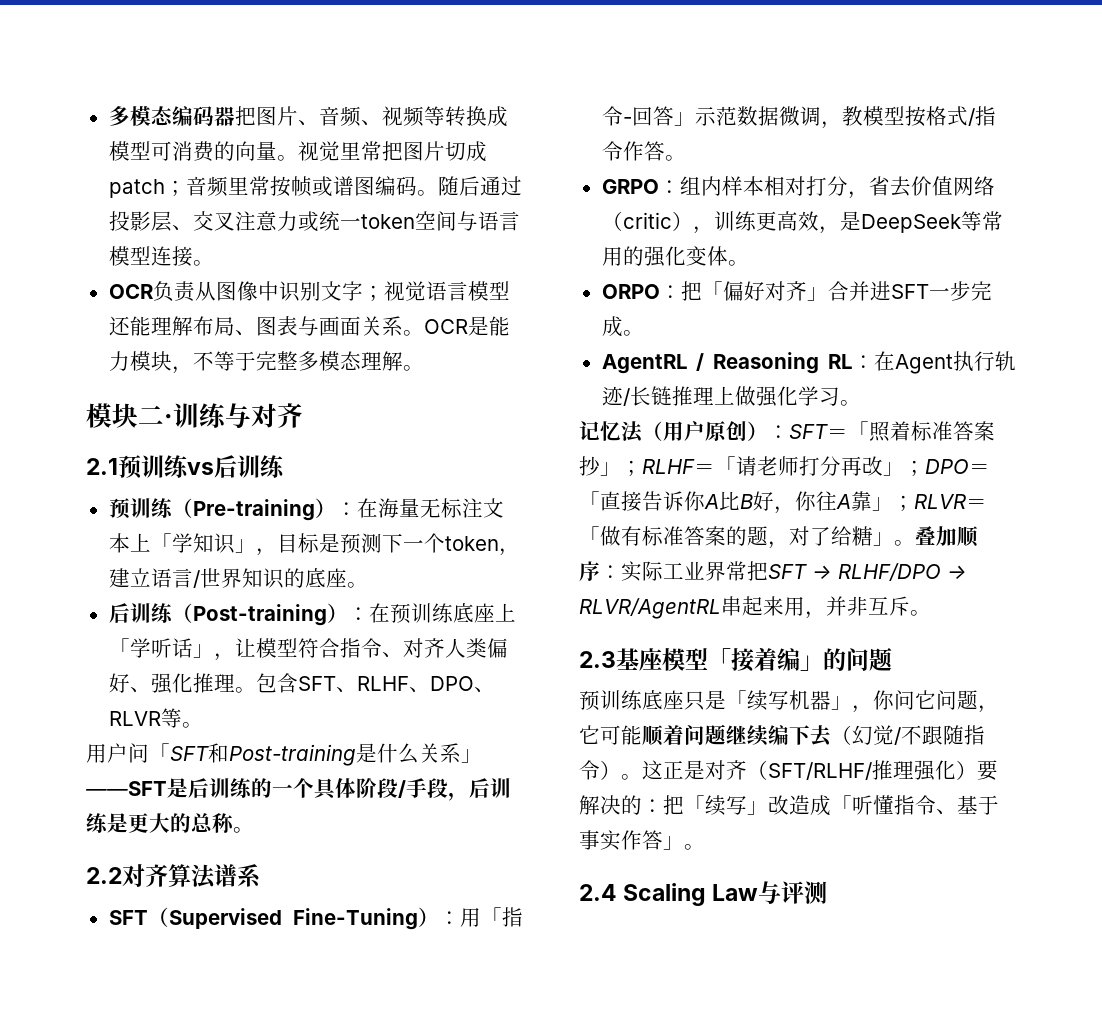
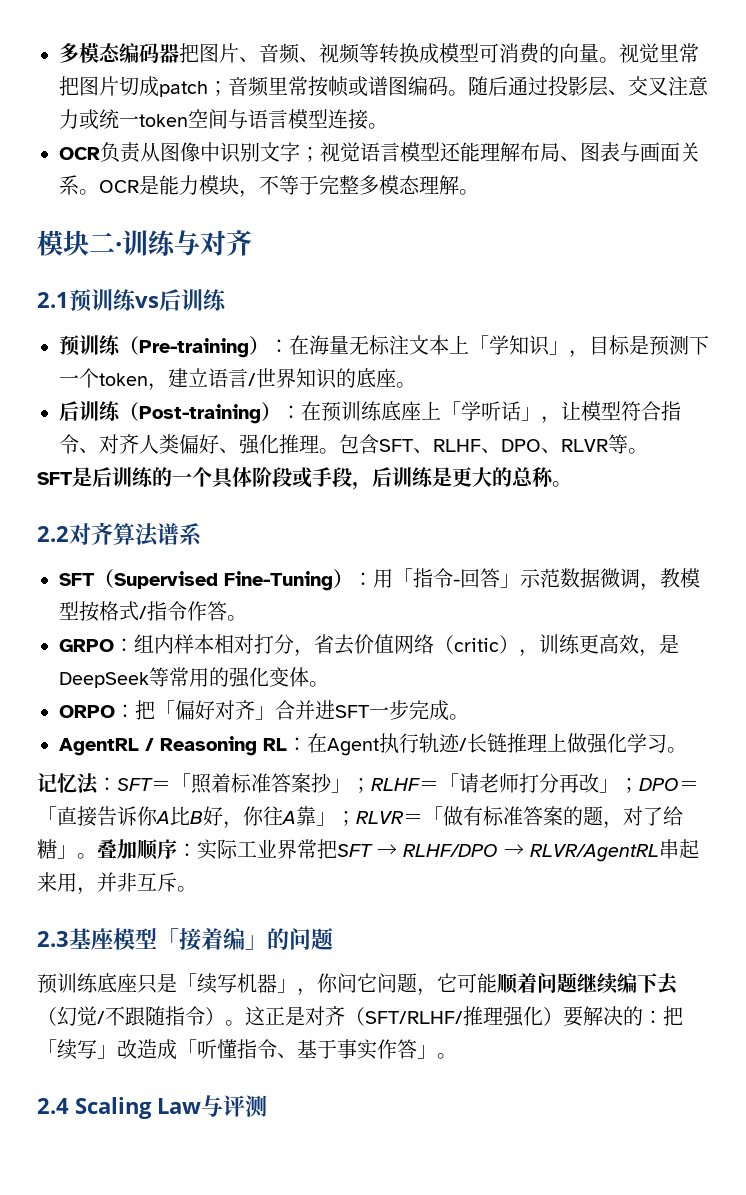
- 用户问「SFT和Post-training是什么关系」——SFT是后训练的一个具体阶段/手段，后训练是更大的总称。
+ SFT是后训练的一个具体阶段或手段，后训练是更大的总称。
- 记忆法（用户原创）：SFT＝「照着标准答案抄」；RLHF＝「请老师打分再改」；DPO＝「直接告诉你A比B好，你往A靠」；RLVR＝「做有标准答案的题，对了给糖」。
+ 记忆法：SFT＝「照着标准答案抄」；RLHF＝「请老师打分再改」；DPO＝「直接告诉你A比B好，你往A靠」；RLVR＝「做有标准答案的题，对了给糖」。

